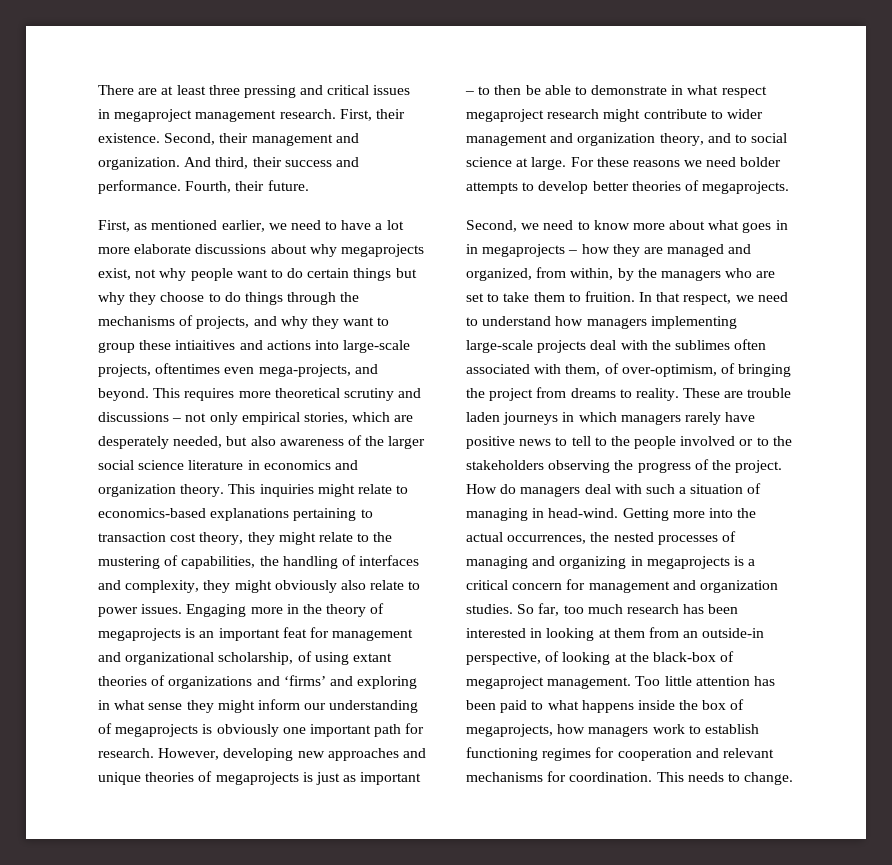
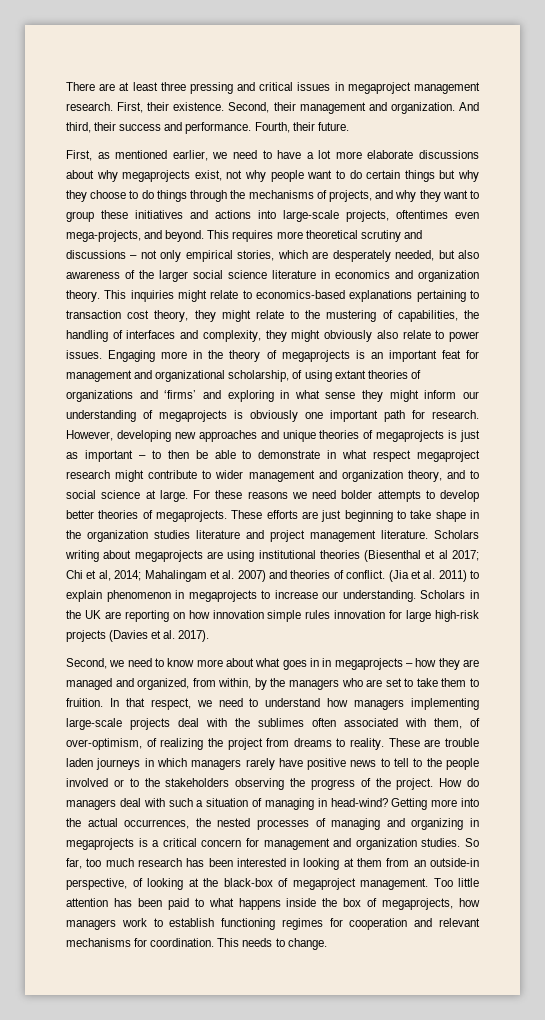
- First, as mentioned earlier, we need to have a lot more elaborate discussions about why megaprojects exist, not why people want to do certain things but why they choose to do things through the mechanisms of projects, and why they want to group these intiaitives and actions into large-scale projects, oftentimes even mega-projects, and beyond.
+ First, as mentioned earlier, we need to have a lot more elaborate discussions about why megaprojects exist, not why people want to do certain things but why they choose to do things through the mechanisms of projects, and why they want to group these initiatives and actions into large-scale projects, oftentimes even mega-projects, and beyond.
+ These efforts are just beginning to take shape in the organization studies literature and project management literature. Scholars writing about megaprojects are using institutional theories (Biesenthal et al 2017; Chi et al, 2014; Mahalingam et al. 2007) and theories of conflict. (Jia et al. 2011) to explain phenomenon in megaprojects to increase our understanding. Scholars in the UK are reporting on how innovation simple rules innovation for large high-risk projects (Davies et al. 2017).
- In that respect, we need to understand how managers implementing large-scale projects deal with the sublimes often associated with them, of over-optimism, of bringing the project from dreams to reality.
+ In that respect, we need to understand how managers implementing large-scale projects deal with the sublimes often associated with them, of over-optimism, of realizing the project from dreams to reality.
- How do managers deal with such a situation of managing in head-wind.
+ How do managers deal with such a situation of managing in head-wind?

